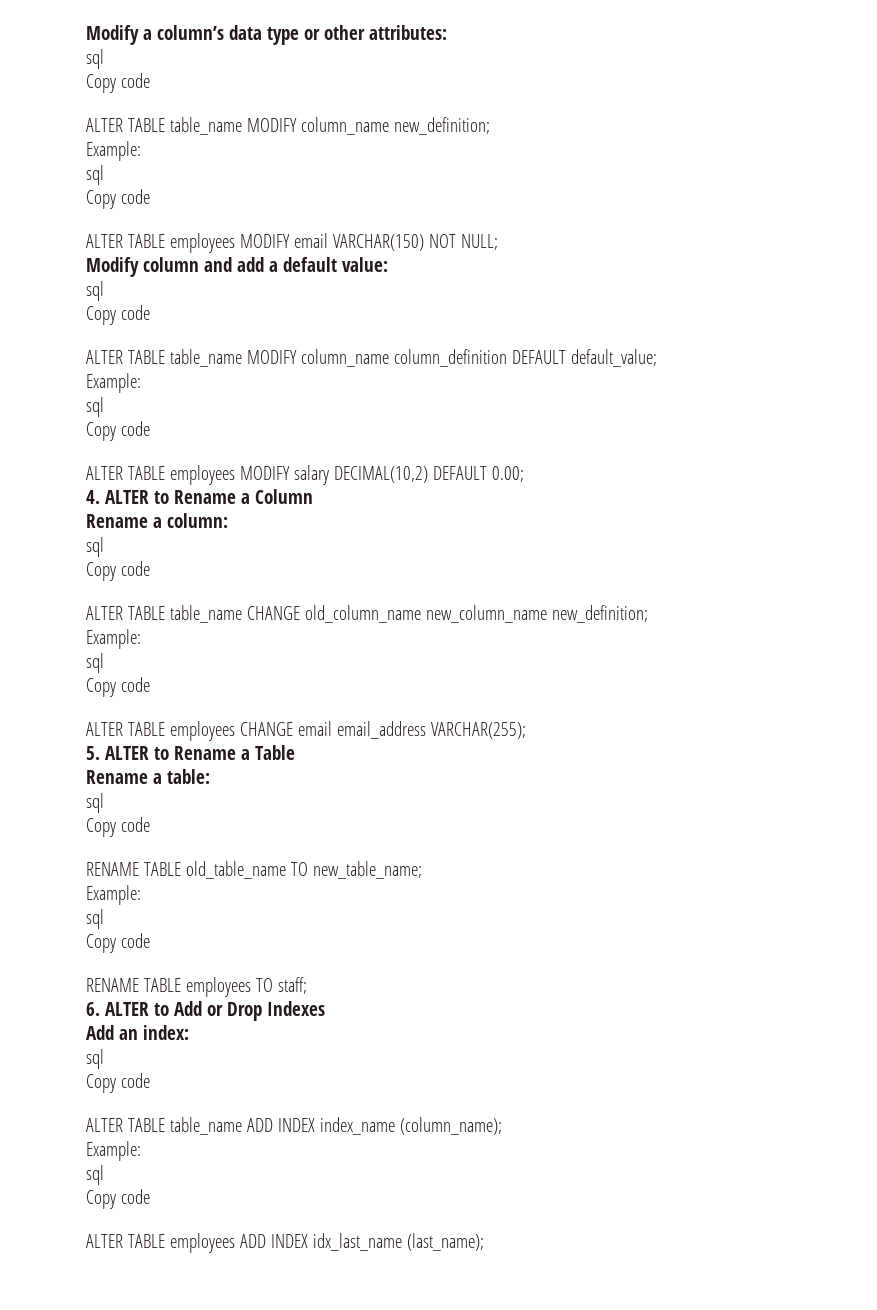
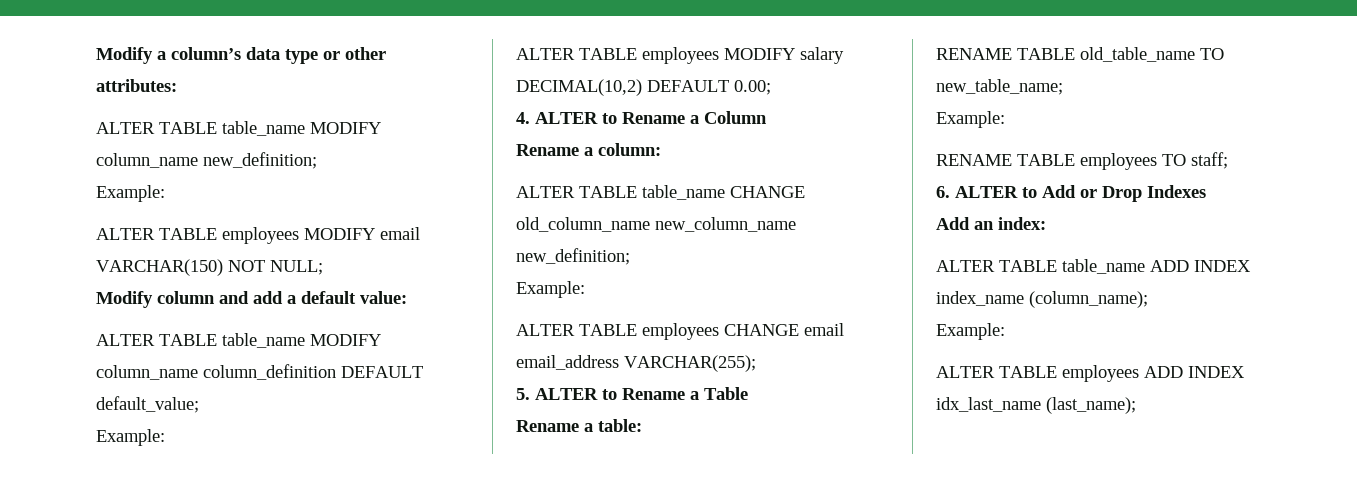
  Modify a column’s data type or other attributes:
- sql
- Copy code
  ALTER TABLE table_name MODIFY column_name new_definition;
  Example:
- sql
- Copy code
  Modify column and add a default value:
- sql
- Copy code
  ALTER TABLE table_name MODIFY column_name column_definition DEFAULT default_value;
  Example:
- sql
- Copy code
  Rename a column:
- sql
- Copy code
  ALTER TABLE table_name CHANGE old_column_name new_column_name new_definition;
  Example:
- sql
- Copy code
  Rename a table:
- sql
- Copy code
  RENAME TABLE old_table_name TO new_table_name;
  Example:
- sql
- Copy code
  Add an index:
- sql
- Copy code
  ALTER TABLE table_name ADD INDEX index_name (column_name);
  Example:
- sql
- Copy code

